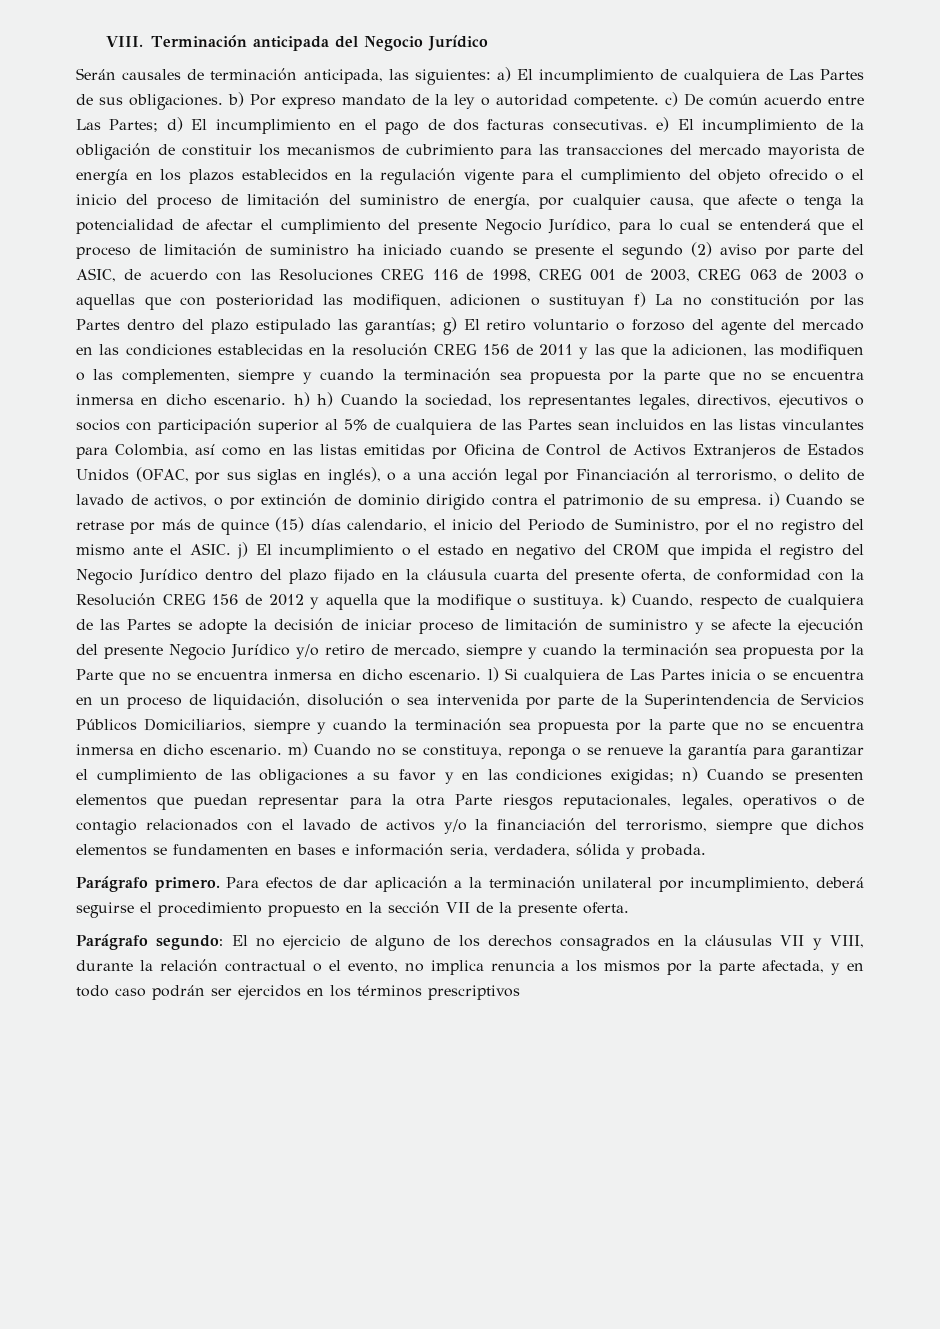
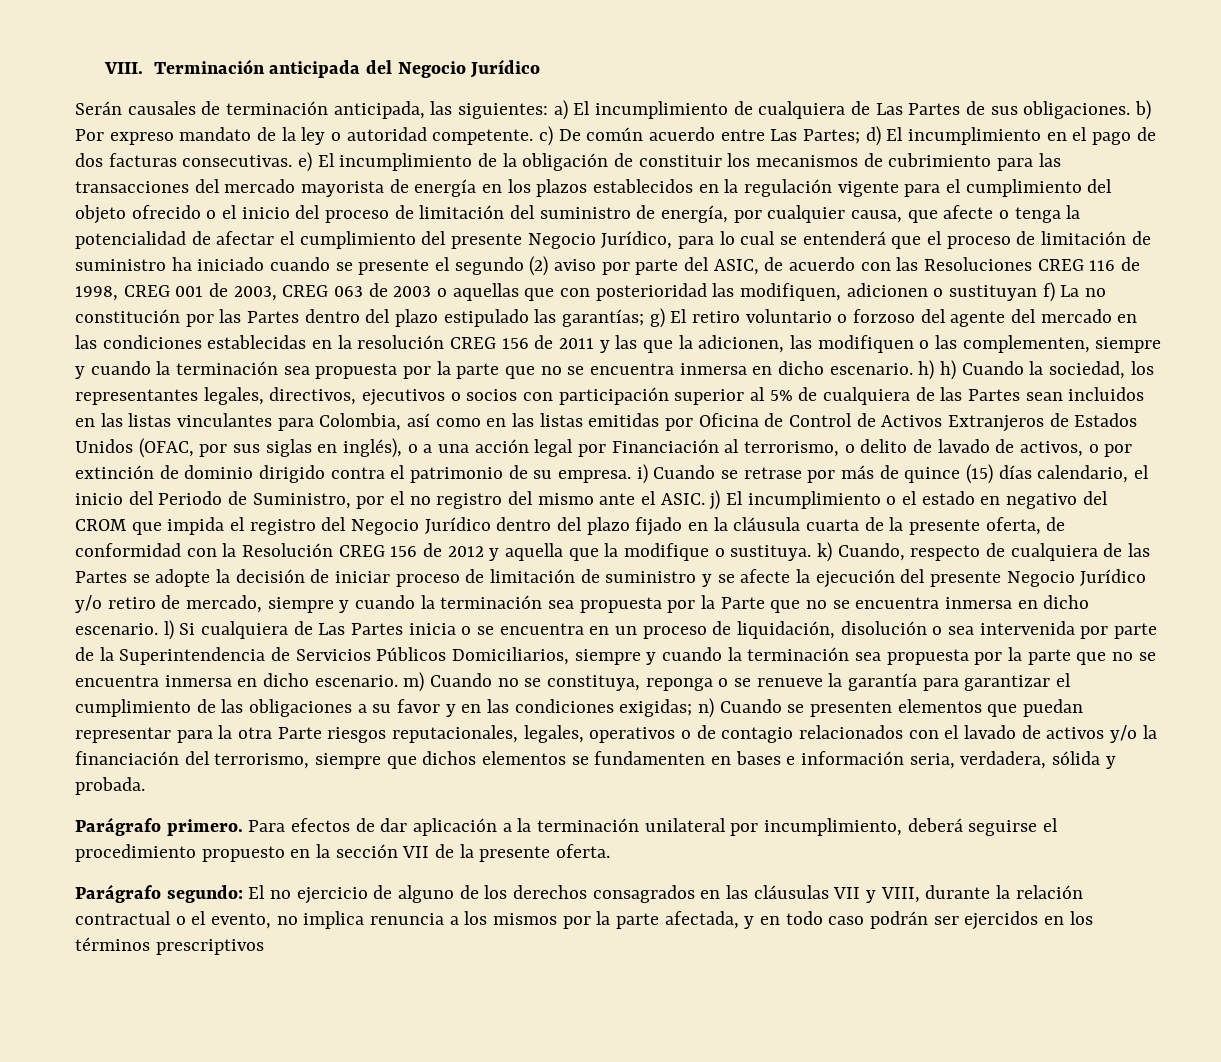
- g) El retiro voluntario o forzoso del agente del mercado en las condiciones establecidas en la resolución CREG 156 de 2011 y las que la adicionen, las modifiquen o las complementen, siempre y cuando la terminación sea propuesta por la parte que no se encuentra inmersa en dicho escenario. h) h) Cuando la sociedad, los representantes legales, directivos, ejecutivos o socios con participación superior al 5% de cualquiera de las Partes sean incluidos en las listas vinculantes para Colombia, así como en las listas emitidas por Oficina de Control de Activos Extranjeros de Estados Unidos (OFAC, por sus siglas en inglés), o a una acción legal por Financiación al terrorismo, o delito de lavado de activos, o por extinción de dominio dirigido contra el patrimonio de su empresa. i) Cuando se retrase por más de quince (15) días calendario, el inicio del Periodo de Suministro, por el no registro del mismo ante el ASIC. j) El incumplimiento o el estado en negativo del CROM que impida el registro del Negocio Jurídico dentro del plazo fijado en la cláusula cuarta del presente oferta, de conformidad con la Resolución CREG 156 de 2012 y aquella que la modifique o sustituya. k) Cuando, respecto de cualquiera de las Partes se adopte la decisión de iniciar proceso de limitación de suministro y se afecte la ejecución del presente Negocio Jurídico y/o retiro de mercado, siempre y cuando la terminación sea propuesta por la Parte que no se encuentra inmersa en dicho escenario. l) Si cualquiera de Las Partes inicia o se encuentra en un proceso de liquidación, disolución o sea intervenida por parte de la Superintendencia de Servicios Públicos Domiciliarios, siempre y cuando la terminación sea propuesta por la parte que no se encuentra inmersa en dicho escenario. m) Cuando no se constituya, reponga o se renueve la garantía para garantizar el cumplimiento de las obligaciones a su favor y en las condiciones exigidas;
+ g) El retiro voluntario o forzoso del agente del mercado en las condiciones establecidas en la resolución CREG 156 de 2011 y las que la adicionen, las modifiquen o las complementen, siempre y cuando la terminación sea propuesta por la parte que no se encuentra inmersa en dicho escenario. h) h) Cuando la sociedad, los representantes legales, directivos, ejecutivos o socios con participación superior al 5% de cualquiera de las Partes sean incluidos en las listas vinculantes para Colombia, así como en las listas emitidas por Oficina de Control de Activos Extranjeros de Estados Unidos (OFAC, por sus siglas en inglés), o a una acción legal por Financiación al terrorismo, o delito de lavado de activos, o por extinción de dominio dirigido contra el patrimonio de su empresa. i) Cuando se retrase por más de quince (15) días calendario, el inicio del Periodo de Suministro, por el no registro del mismo ante el ASIC. j) El incumplimiento o el estado en negativo del CROM que impida el registro del Negocio Jurídico dentro del plazo fijado en la cláusula cuarta de la presente oferta, de conformidad con la Resolución CREG 156 de 2012 y aquella que la modifique o sustituya. k) Cuando, respecto de cualquiera de las Partes se adopte la decisión de iniciar proceso de limitación de suministro y se afecte la ejecución del presente Negocio Jurídico y/o retiro de mercado, siempre y cuando la terminación sea propuesta por la Parte que no se encuentra inmersa en dicho escenario. l) Si cualquiera de Las Partes inicia o se encuentra en un proceso de liquidación, disolución o sea intervenida por parte de la Superintendencia de Servicios Públicos Domiciliarios, siempre y cuando la terminación sea propuesta por la parte que no se encuentra inmersa en dicho escenario. m) Cuando no se constituya, reponga o se renueve la garantía para garantizar el cumplimiento de las obligaciones a su favor y en las condiciones exigidas;
- Parágrafo segundo: El no ejercicio de alguno de los derechos consagrados en la cláusulas VII y VIII, durante la relación contractual o el evento, no implica renuncia a los mismos por la parte afectada, y en todo caso podrán ser ejercidos en los términos prescriptivos
+ Parágrafo segundo: El no ejercicio de alguno de los derechos consagrados en las cláusulas VII y VIII, durante la relación contractual o el evento, no implica renuncia a los mismos por la parte afectada, y en todo caso podrán ser ejercidos en los términos prescriptivos

